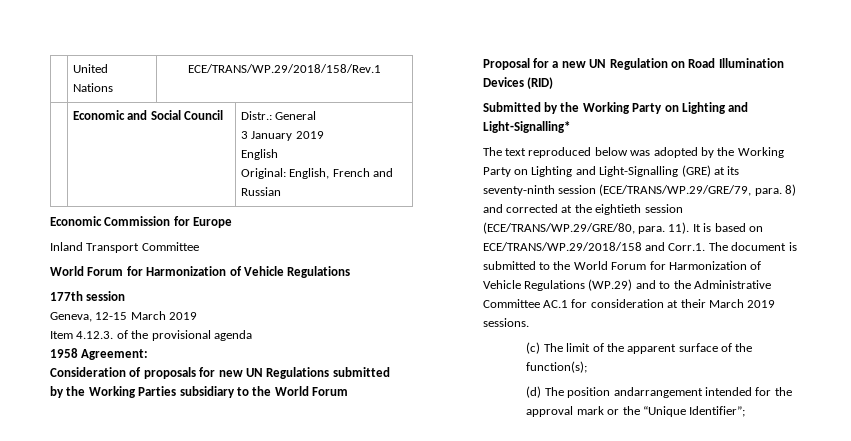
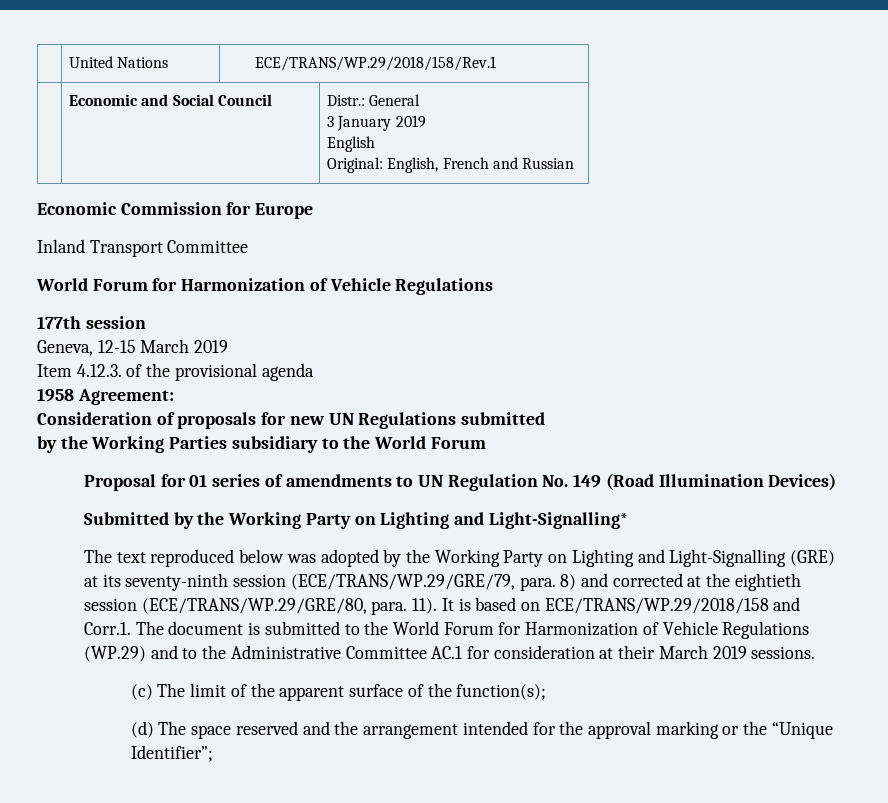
- Proposal for a new UN Regulation on Road Illumination Devices (RID)
+ Proposal for 01 series of amendments to UN Regulation No. 149 (Road Illumination Devices)
- (d) The position andarrangement intended for the approval mark or the “Unique Identifier”;
+ (d) The space reserved and the arrangement intended for the approval marking or the “Unique Identifier”;

